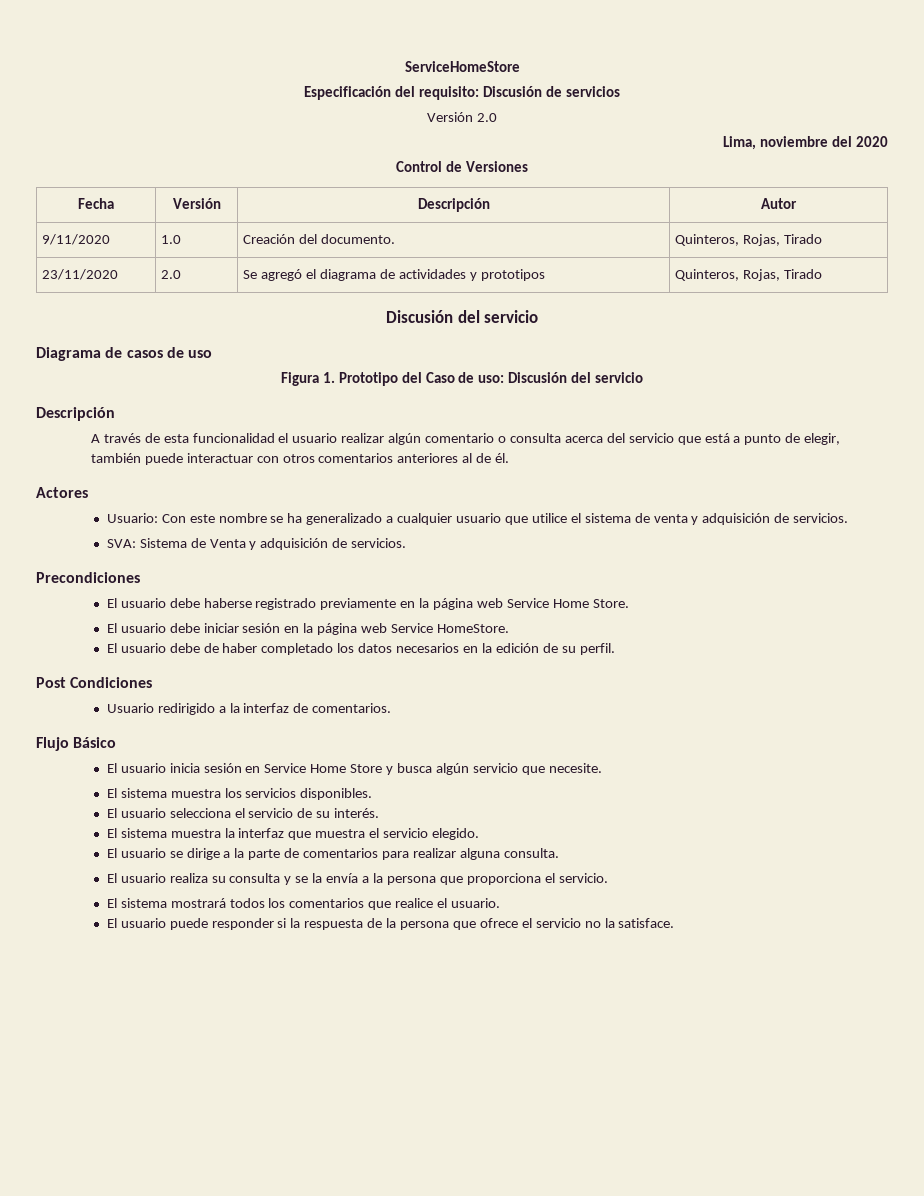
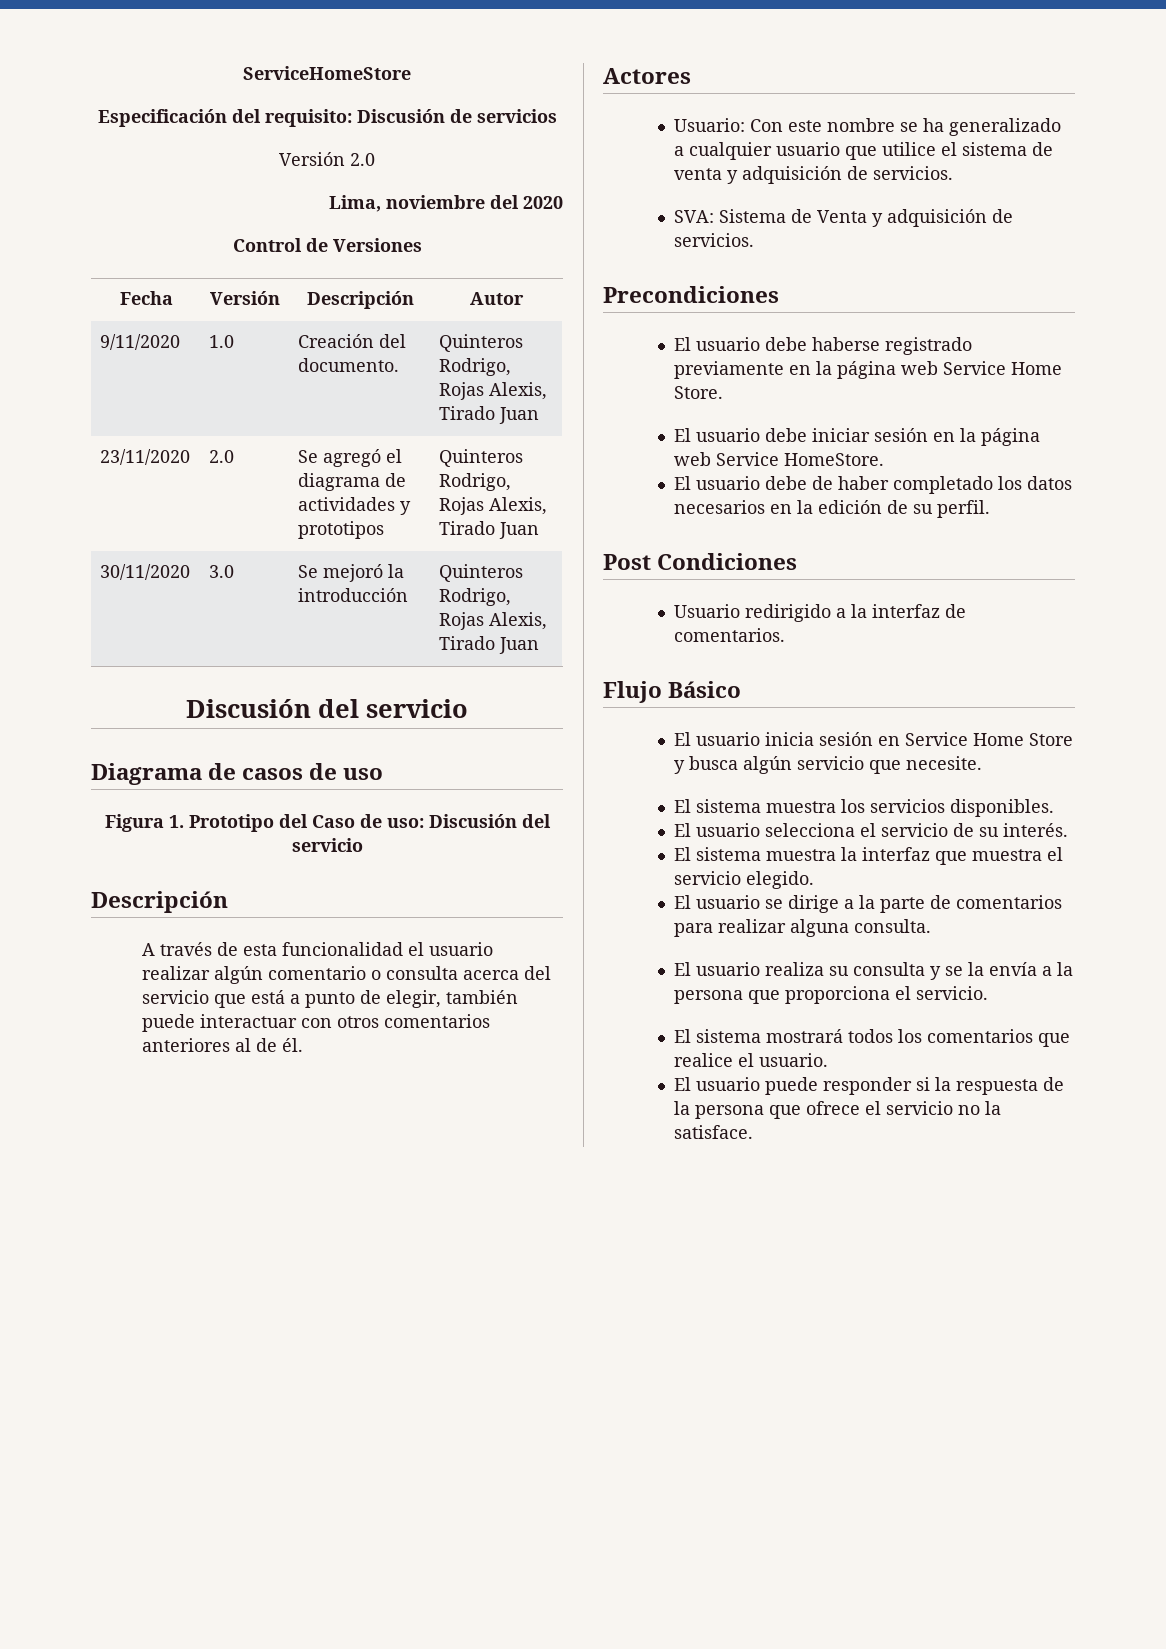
- 9/11/2020 | 1.0 | Creación del documento. | Quinteros, Rojas, Tirado
+ 9/11/2020 | 1.0 | Creación del documento. | Quinteros Rodrigo, Rojas Alexis, Tirado Juan
- 23/11/2020 | 2.0 | Se agregó el diagrama de actividades y prototipos | Quinteros, Rojas, Tirado
+ 23/11/2020 | 2.0 | Se agregó el diagrama de actividades y prototipos | Quinteros Rodrigo, Rojas Alexis, Tirado Juan
+ 30/11/2020 | 3.0 | Se mejoró la introducción | Quinteros Rodrigo, Rojas Alexis, Tirado Juan

